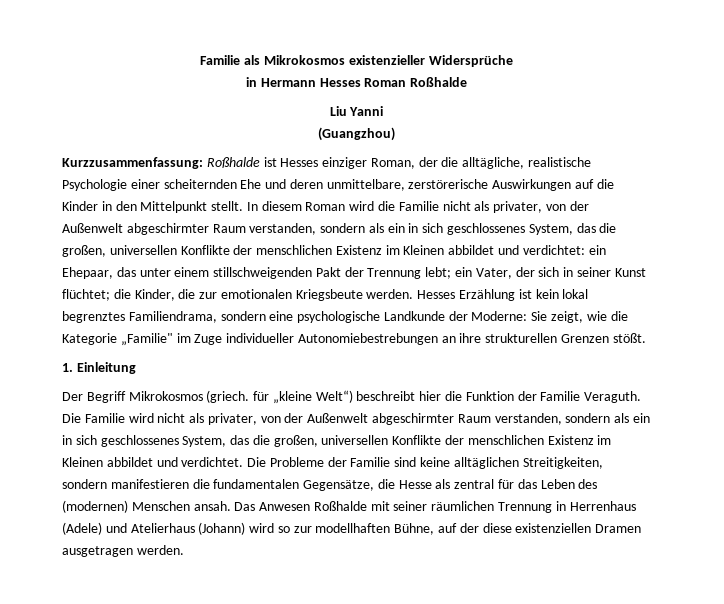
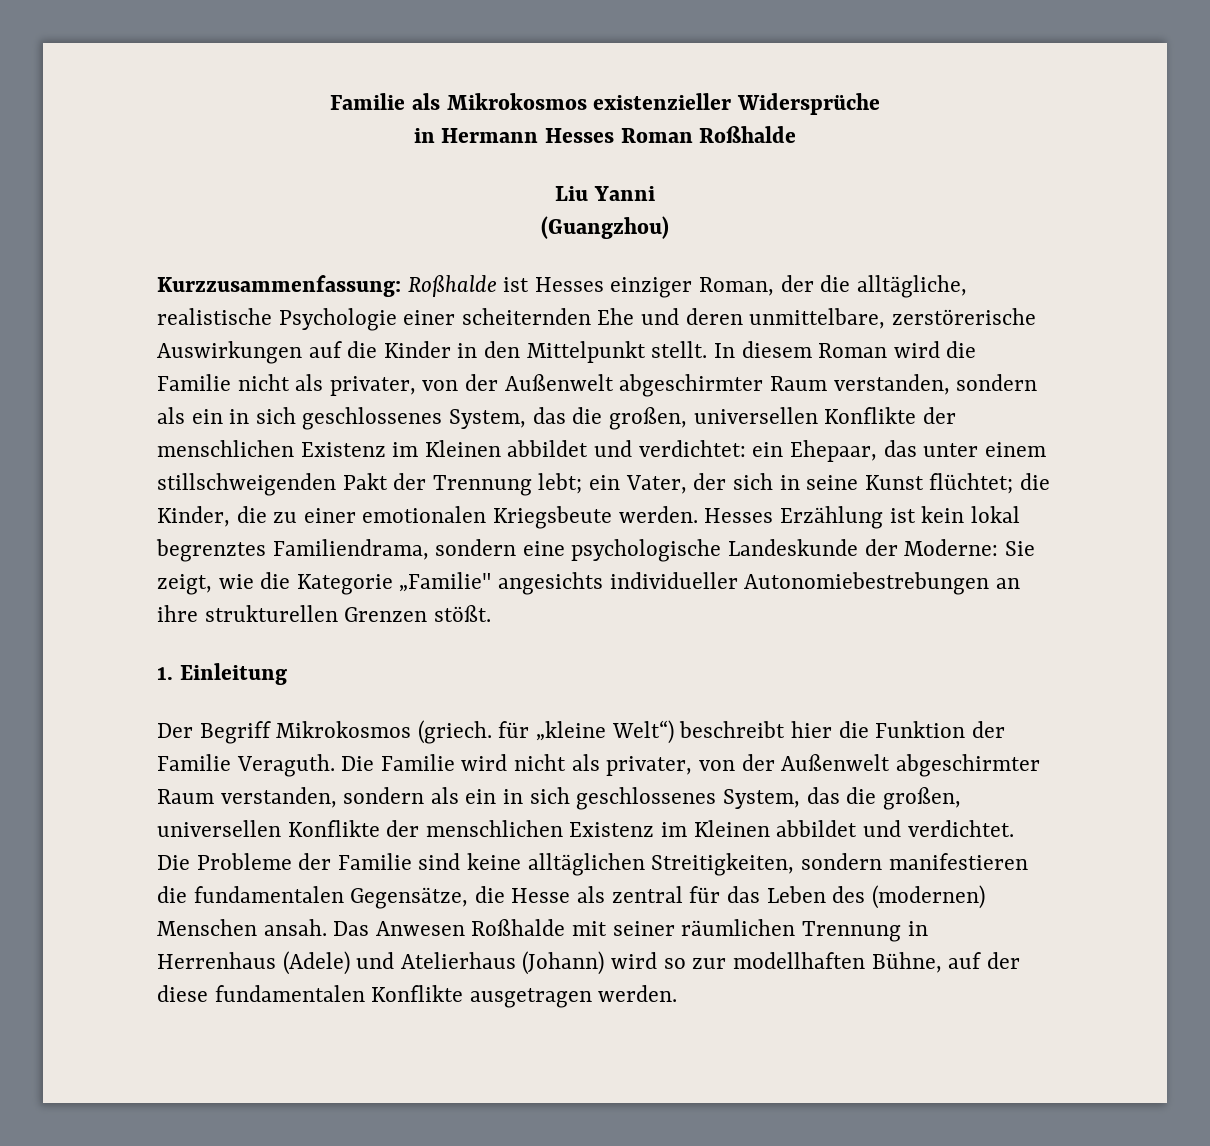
- In diesem Roman wird die Familie nicht als privater, von der Außenwelt abgeschirmter Raum verstanden, sondern als ein in sich geschlossenes System, das die großen, universellen Konflikte der menschlichen Existenz im Kleinen abbildet und verdichtet: ein Ehepaar, das unter einem stillschweigenden Pakt der Trennung lebt; ein Vater, der sich in seiner Kunst flüchtet; die Kinder, die zur emotionalen Kriegsbeute werden.
+ In diesem Roman wird die Familie nicht als privater, von der Außenwelt abgeschirmter Raum verstanden, sondern als ein in sich geschlossenes System, das die großen, universellen Konflikte der menschlichen Existenz im Kleinen abbildet und verdichtet: ein Ehepaar, das unter einem stillschweigenden Pakt der Trennung lebt; ein Vater, der sich in seine Kunst flüchtet; die Kinder, die zu einer emotionalen Kriegsbeute werden.
- Hesses Erzählung ist kein lokal begrenztes Familiendrama, sondern eine psychologische Landkunde der Moderne: Sie zeigt, wie die Kategorie „Familie" im Zuge individueller Autonomiebestrebungen an ihre strukturellen Grenzen stößt.
+ Hesses Erzählung ist kein lokal begrenztes Familiendrama, sondern eine psychologische Landeskunde der Moderne: Sie zeigt, wie die Kategorie „Familie" angesichts individueller Autonomiebestrebungen an ihre strukturellen Grenzen stößt.
- Das Anwesen Roßhalde mit seiner räumlichen Trennung in Herrenhaus (Adele) und Atelierhaus (Johann) wird so zur modellhaften Bühne, auf der diese existenziellen Dramen ausgetragen werden.
+ Das Anwesen Roßhalde mit seiner räumlichen Trennung in Herrenhaus (Adele) und Atelierhaus (Johann) wird so zur modellhaften Bühne, auf der diese fundamentalen Konflikte ausgetragen werden.

